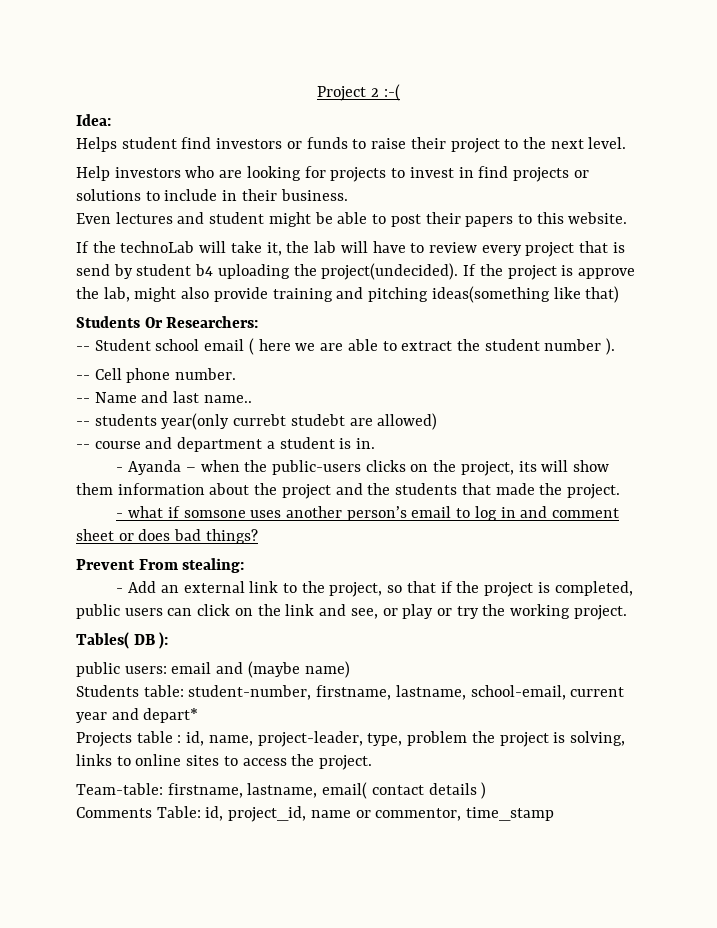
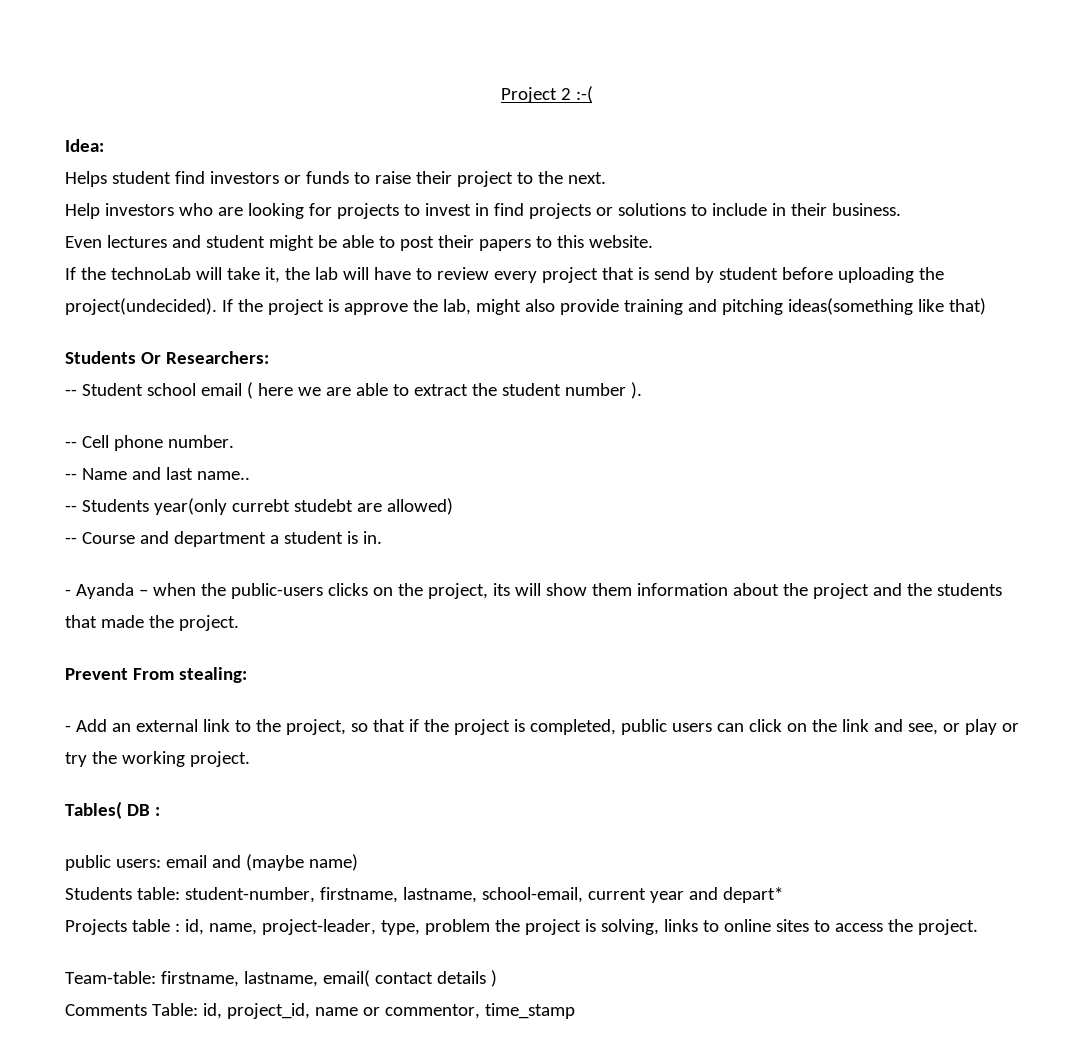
- Helps student find investors or funds to raise their project to the next level.
+ Helps student find investors or funds to raise their project to the next.
- If the technoLab will take it, the lab will have to review every project that is send by student b4 uploading the project(undecided).
+ If the technoLab will take it, the lab will have to review every project that is send by student before uploading the project(undecided).
- -- students year(only currebt studebt are allowed)
+ -- Students year(only currebt studebt are allowed)
- -- course and department a student is in.
+ -- Course and department a student is in.
- - what if somsone uses another person’s email to log in and comment sheet or does bad things?
- Tables( DB ):
+ Tables( DB :

